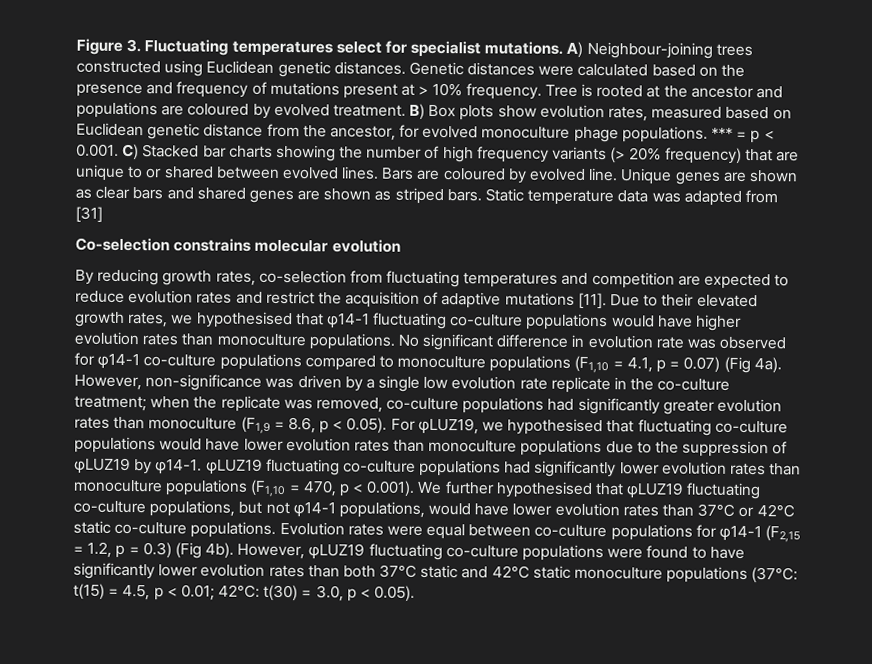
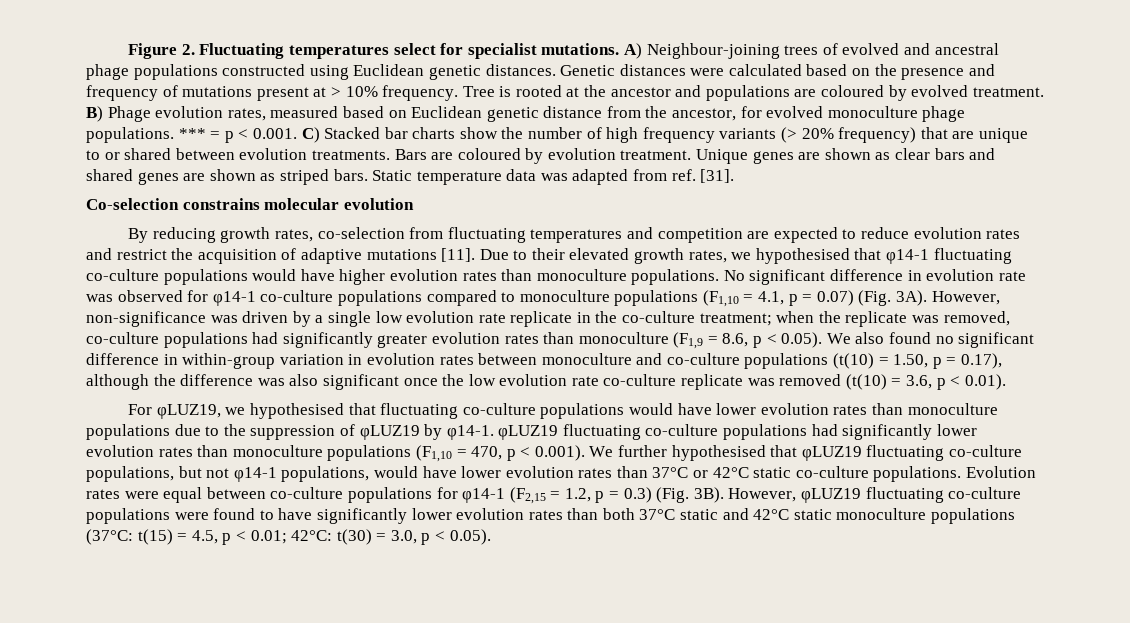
- Figure 3. Fluctuating temperatures select for specialist mutations.
+ Figure 2. Fluctuating temperatures select for specialist mutations.
- A) Neighbour-joining trees constructed using Euclidean genetic distances.
+ A) Neighbour-joining trees of evolved and ancestral phage populations constructed using Euclidean genetic distances.
- B) Box plots show evolution rates, measured based on Euclidean genetic distance from the ancestor, for evolved monoculture phage populations.
+ B) Phage evolution rates, measured based on Euclidean genetic distance from the ancestor, for evolved monoculture phage populations.
- *** = p < 0.001. C) Stacked bar charts showing the number of high frequency variants (> 20% frequency) that are unique to or shared between evolved lines.
+ *** = p < 0.001. C) Stacked bar charts show the number of high frequency variants (> 20% frequency) that are unique to or shared between evolution treatments.
- Bars are coloured by evolved line.
+ Bars are coloured by evolution treatment.
- Static temperature data was adapted from [31]
+ Static temperature data was adapted from ref. [31].
- No significant difference in evolution rate was observed for φ14-1 co-culture populations compared to monoculture populations (F1,10 = 4.1, p = 0.07) (Fig 4a).
+ No significant difference in evolution rate was observed for φ14-1 co-culture populations compared to monoculture populations (F1,10 = 4.1, p = 0.07) (Fig. 3A).
- when the replicate was removed, co-culture populations had significantly greater evolution rates than monoculture (F1,9 = 8.6, p < 0.05). For φLUZ19, we hypothesised that fluctuating co-culture populations would have lower evolution rates than monoculture populations due to the suppression of φLUZ19 by φ14-1. φLUZ19 fluctuating co-culture populations had significantly lower evolution rates than monoculture populations (F1,10 = 470, p < 0.001). We further hypothesised that φLUZ19 fluctuating co-culture populations, but not φ14-1 populations, would have lower evolution rates than 37°C or 42°C static co-culture populations.
+ when the replicate was removed, co-culture populations had significantly greater evolution rates than monoculture (F1,9 = 8.6, p < 0.05). We also found no significant difference in within-group variation in evolution rates between monoculture and co-culture populations (t(10) = 1.50, p = 0.17), although the difference was also significant once the low evolution rate co-culture replicate was removed (t(10) = 3.6, p < 0.01).
+ For φLUZ19, we hypothesised that fluctuating co-culture populations would have lower evolution rates than monoculture populations due to the suppression of φLUZ19 by φ14-1. φLUZ19 fluctuating co-culture populations had significantly lower evolution rates than monoculture populations (F1,10 = 470, p < 0.001). We further hypothesised that φLUZ19 fluctuating co-culture populations, but not φ14-1 populations, would have lower evolution rates than 37°C or 42°C static co-culture populations.
- Evolution rates were equal between co-culture populations for φ14-1 (F2,15 = 1.2, p = 0.3) (Fig 4b).
+ Evolution rates were equal between co-culture populations for φ14-1 (F2,15 = 1.2, p = 0.3) (Fig. 3B).

